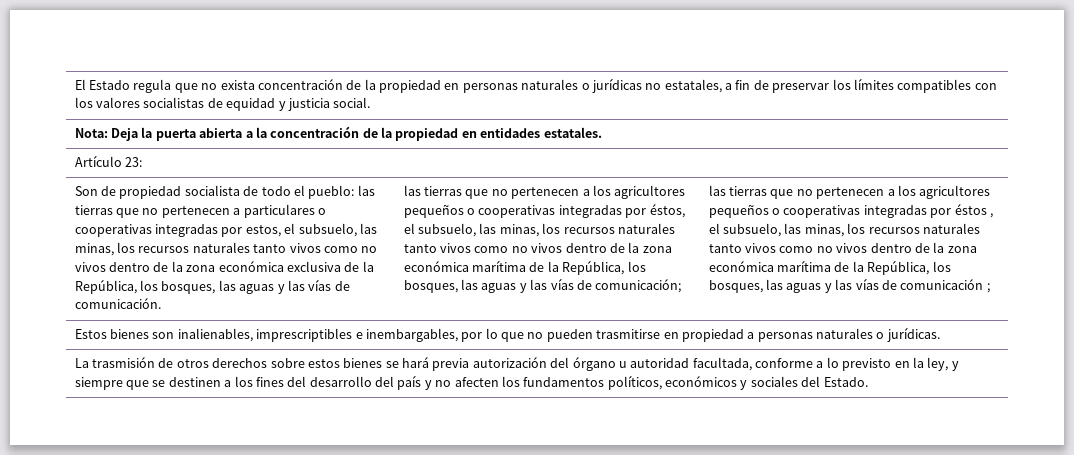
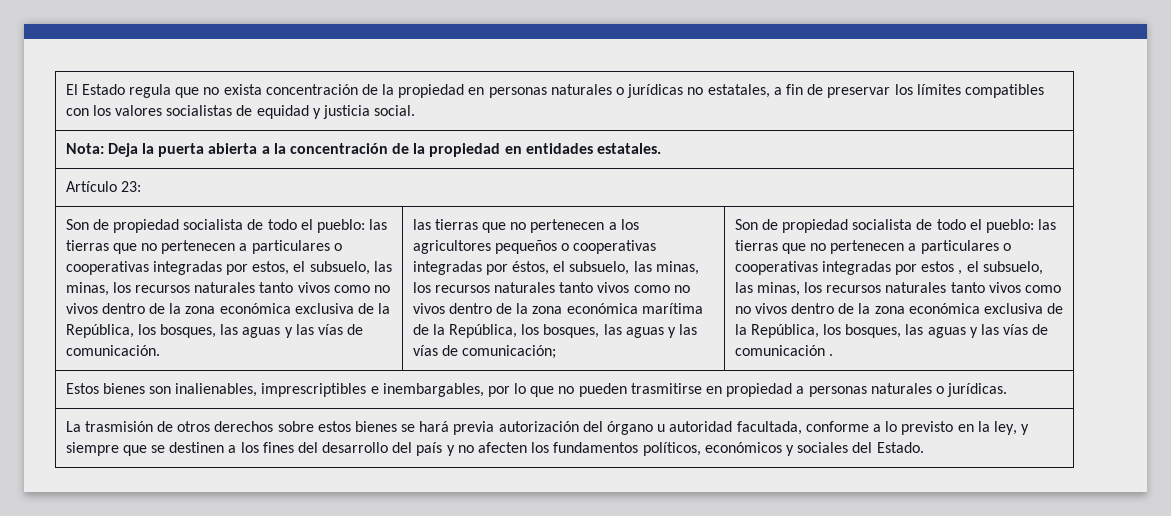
- las tierras que no pertenecen a los agricultores pequeños o cooperativas integradas por éstos , el subsuelo, las minas, los recursos naturales tanto vivos como no vivos dentro de la zona económica marítima de la República, los bosques, las aguas y las vías de comunicación ;
+ Son de propiedad socialista de todo el pueblo: las tierras que no pertenecen a particulares o cooperativas integradas por estos , el subsuelo, las minas, los recursos naturales tanto vivos como no vivos dentro de la zona económica exclusiva de la República, los bosques, las aguas y las vías de comunicación .

